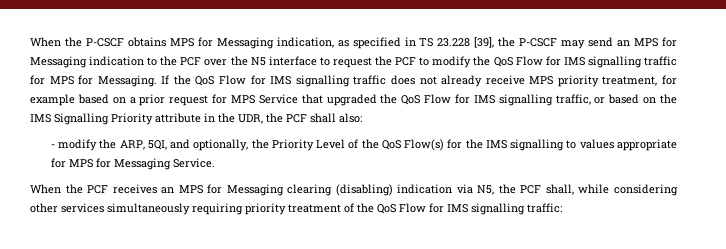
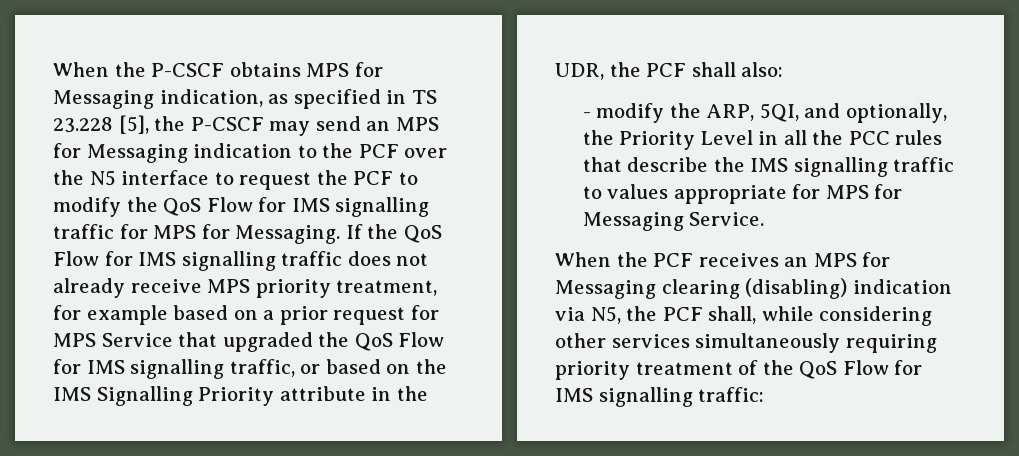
- When the P-CSCF obtains MPS for Messaging indication, as specified in TS 23.228 [39], the P-CSCF may send an MPS for Messaging indication to the PCF over the N5 interface to request the PCF to modify the QoS Flow for IMS signalling traffic for MPS for Messaging.
+ When the P-CSCF obtains MPS for Messaging indication, as specified in TS 23.228 [5], the P-CSCF may send an MPS for Messaging indication to the PCF over the N5 interface to request the PCF to modify the QoS Flow for IMS signalling traffic for MPS for Messaging.
- - modify the ARP, 5QI, and optionally, the Priority Level of the QoS Flow(s) for the IMS signalling to values appropriate for MPS for Messaging Service.
+ - modify the ARP, 5QI, and optionally, the Priority Level in all the PCC rules that describe the IMS signalling traffic to values appropriate for MPS for Messaging Service.

